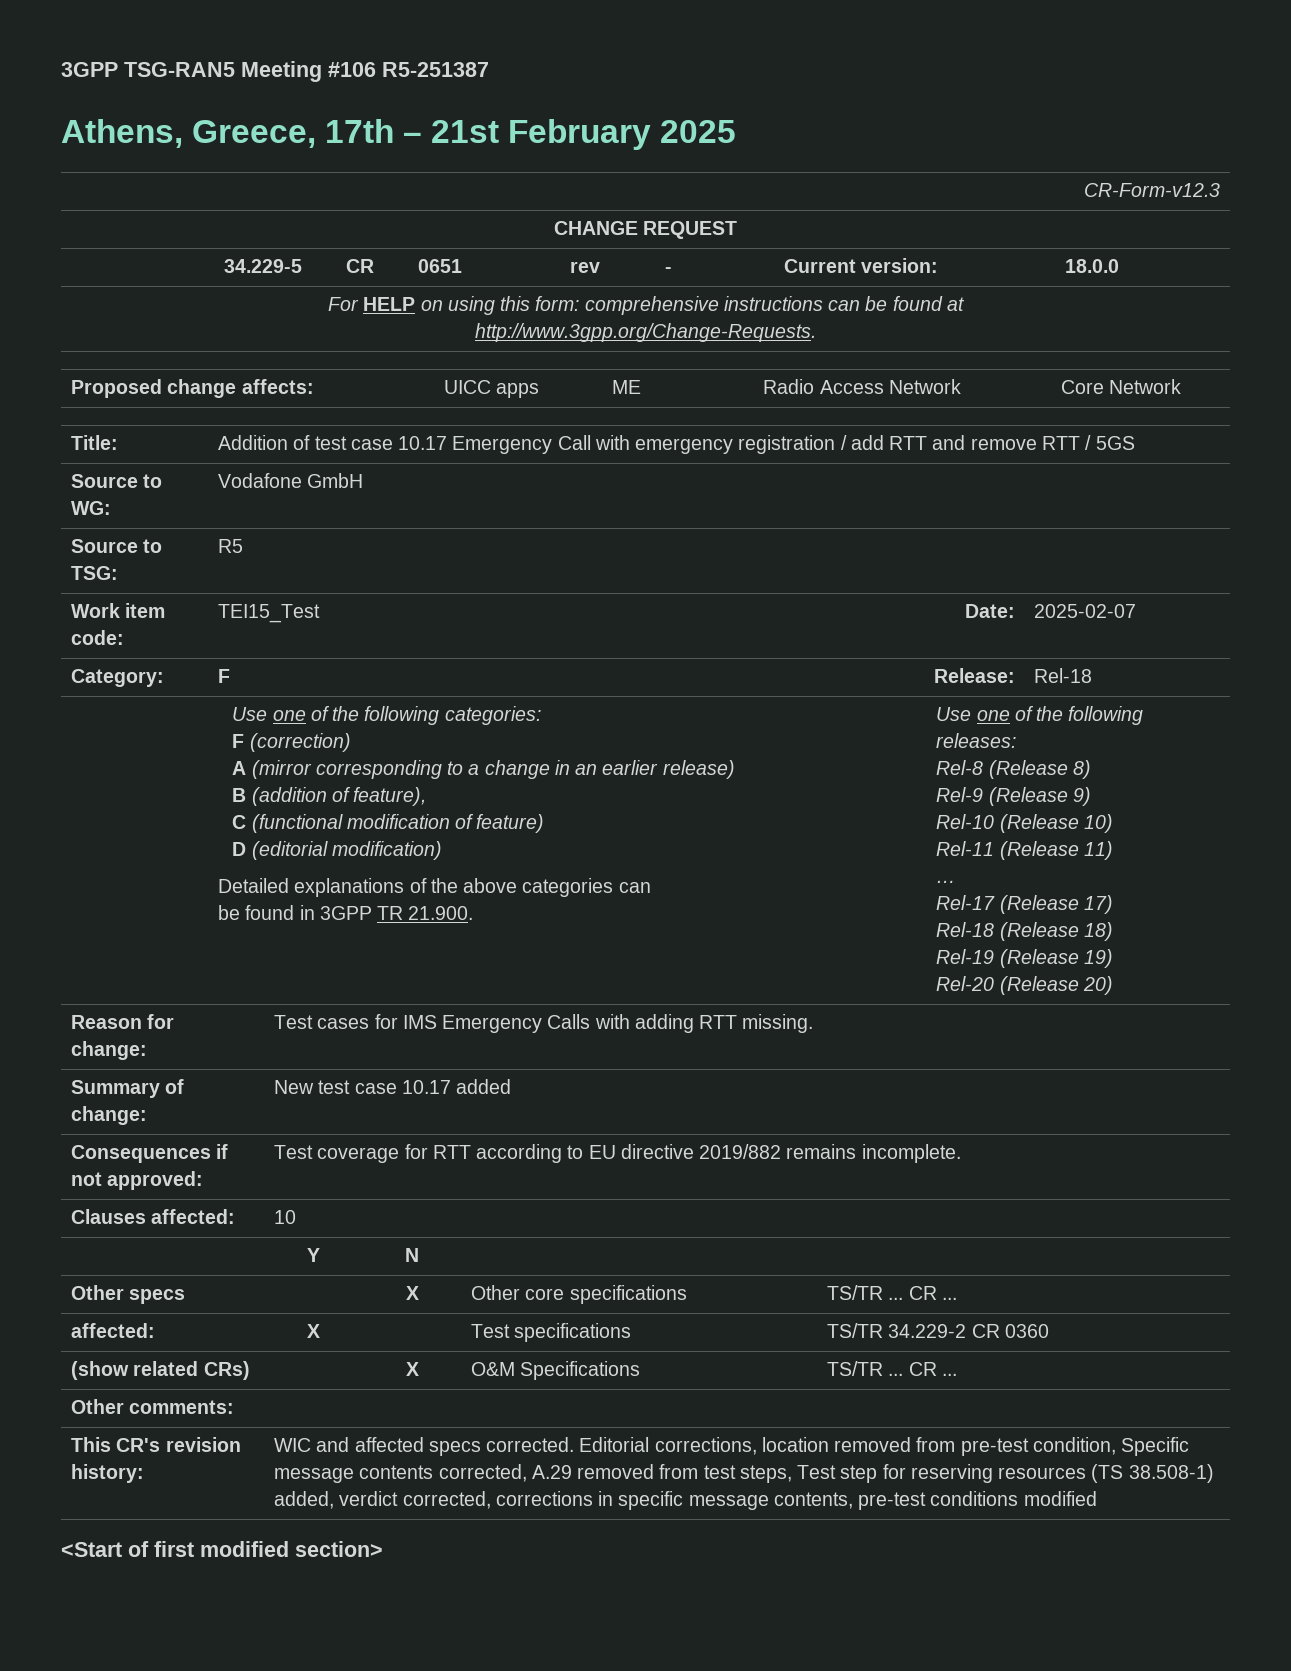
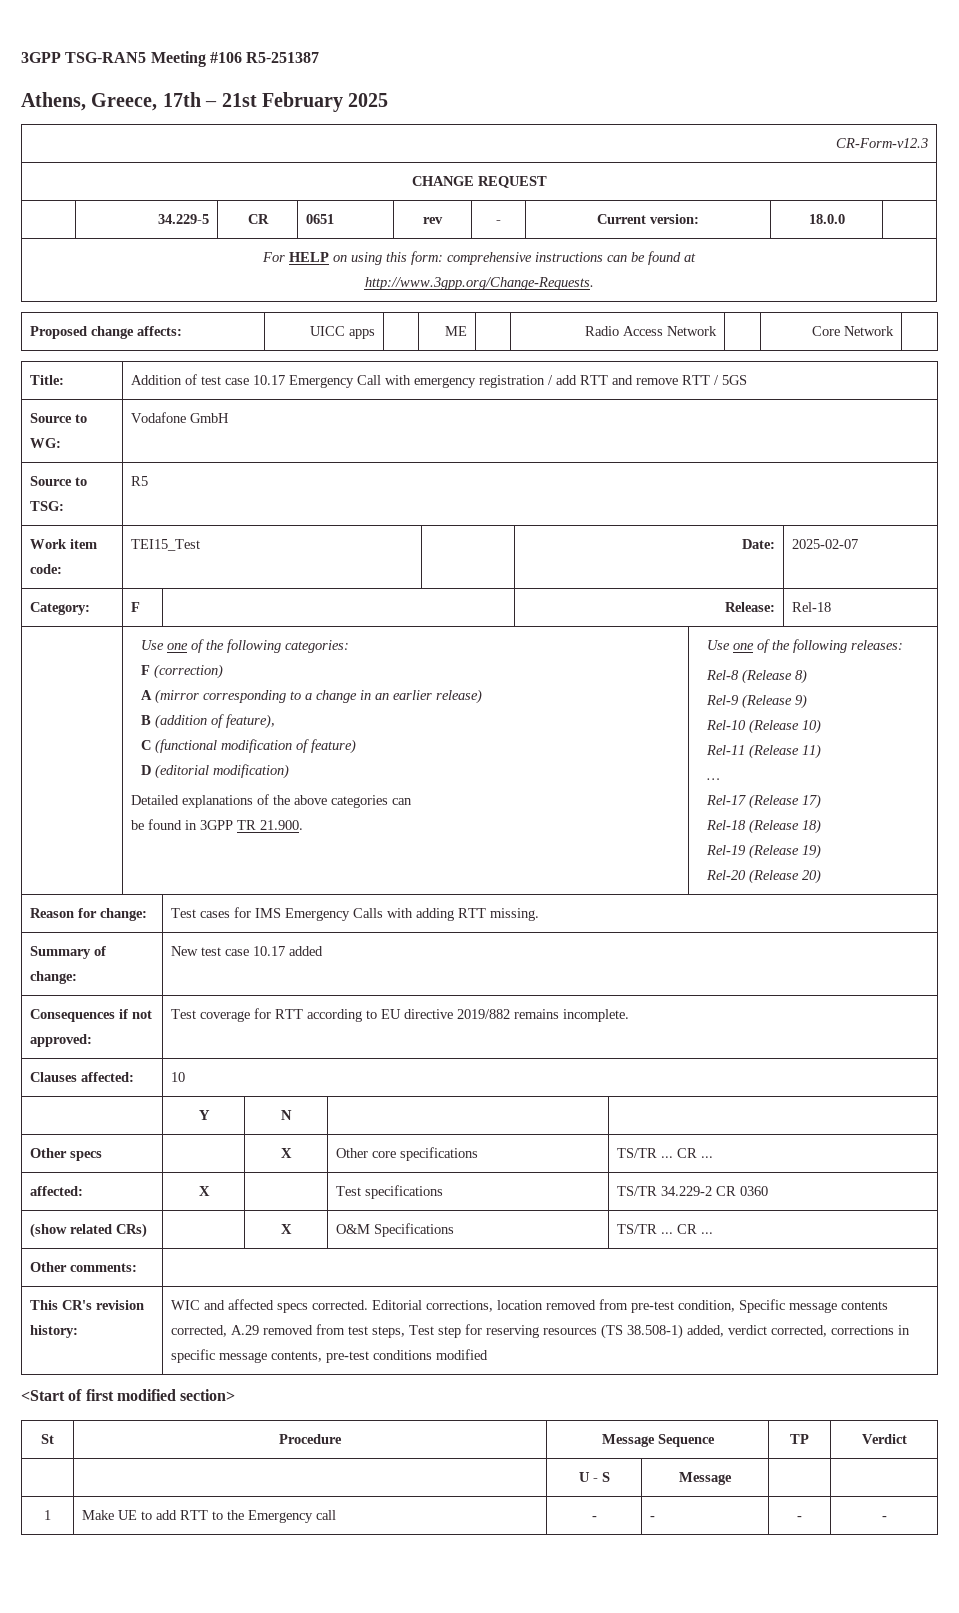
+ St | Procedure | Message Sequence | TP | Verdict
+ | | U - S | Message | |
+ 1 | Make UE to add RTT to the Emergency call | - | - | - | -

